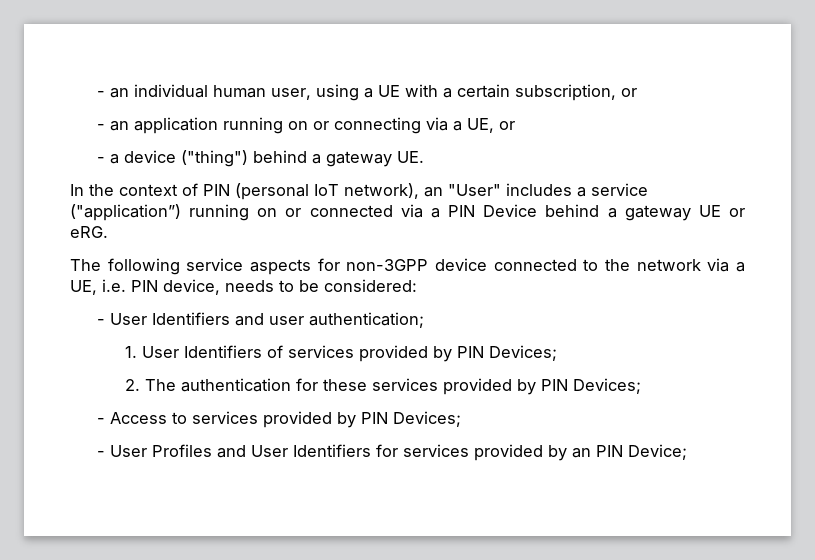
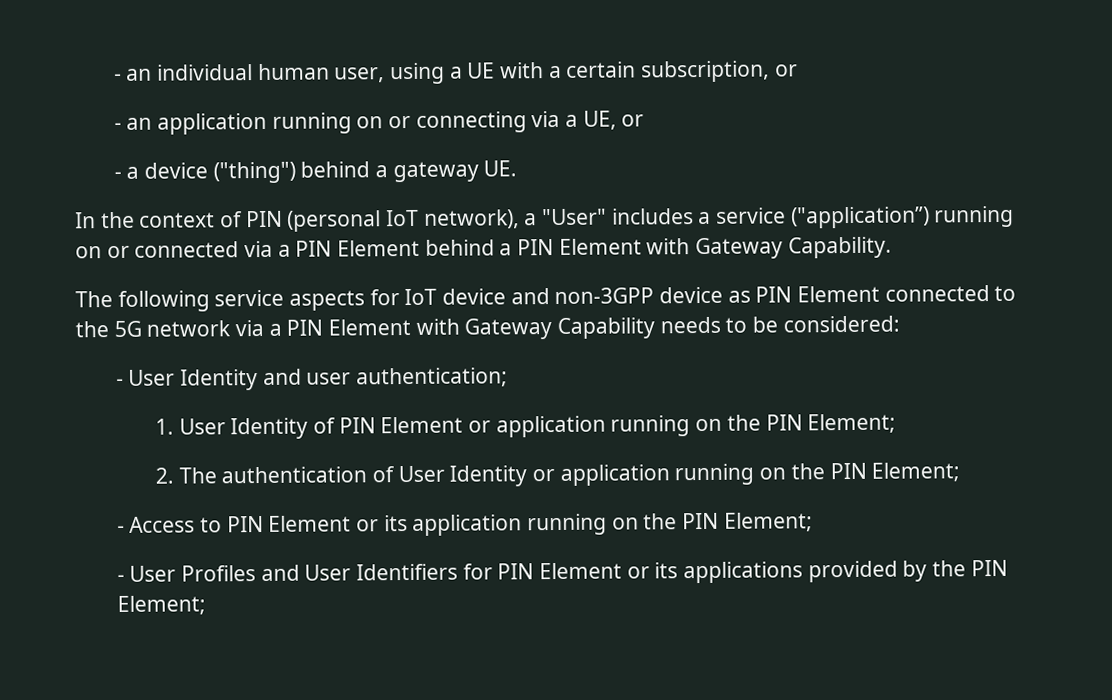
- In the context of PIN (personal IoT network), an "User" includes a service ("application”) running on or connected via a PIN Device behind a gateway UE or eRG.
+ In the context of PIN (personal IoT network), a "User" includes a service ("application”) running on or connected via a PIN Element behind a PIN Element with Gateway Capability.
- The following service aspects for non-3GPP device connected to the network via a UE, i.e. PIN device, needs to be considered:
+ The following service aspects for IoT device and non-3GPP device as PIN Element connected to the 5G network via a PIN Element with Gateway Capability needs to be considered:
- - User Identifiers and user authentication;
+ - User Identity and user authentication;
- 1. User Identifiers of services provided by PIN Devices;
- 2. The authentication for these services provided by PIN Devices;
- - Access to services provided by PIN Devices;
+ 1. User Identity of PIN Element or application running on the PIN Element;
+ 2. The authentication of User Identity or application running on the PIN Element;
+ - Access to PIN Element or its application running on the PIN Element;
- - User Profiles and User Identifiers for services provided by an PIN Device;
+ - User Profiles and User Identifiers for PIN Element or its applications provided by the PIN Element;

